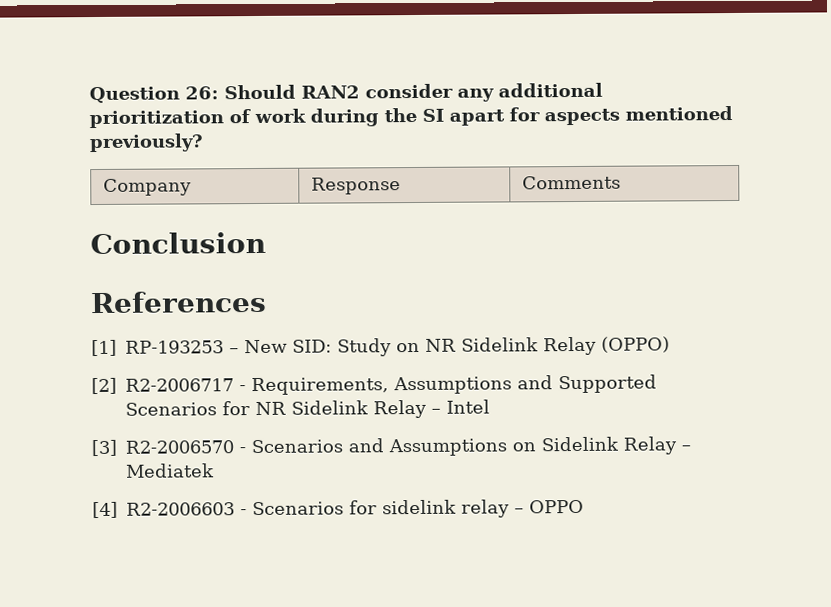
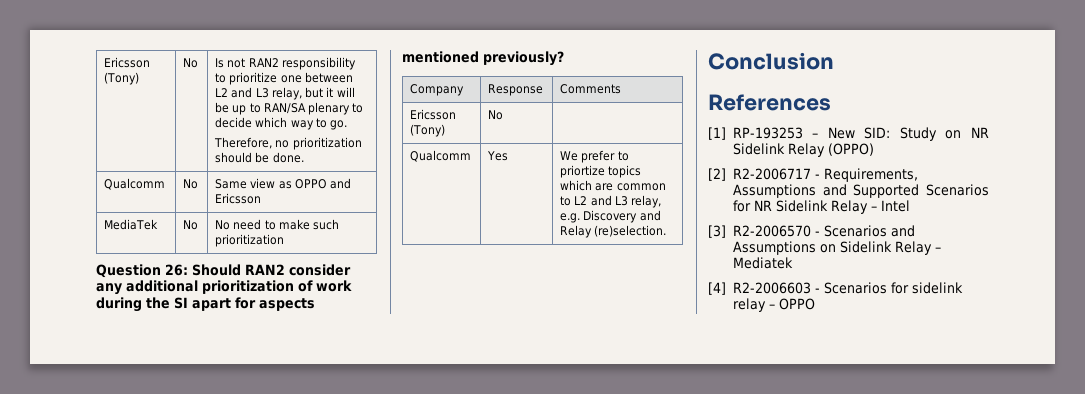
+ Ericsson (Tony) | No | Is not RAN2 responsibility to prioritize one between L2 and L3 relay, but it will be up to RAN/SA plenary to decide which way to go.
+ Therefore, no prioritization should be done.
+ Qualcomm | No | Same view as OPPO and Ericsson
+ MediaTek | No | No need to make such prioritization
  Company | Response | Comments
+ Ericsson (Tony) | No |
+ Qualcomm | Yes | We prefer to priortize topics which are common to L2 and L3 relay, e.g. Discovery and Relay (re)selection.

